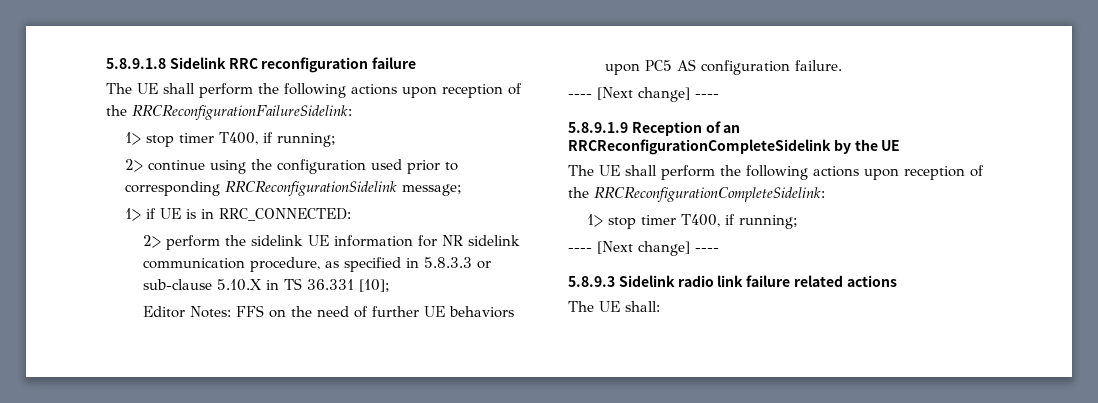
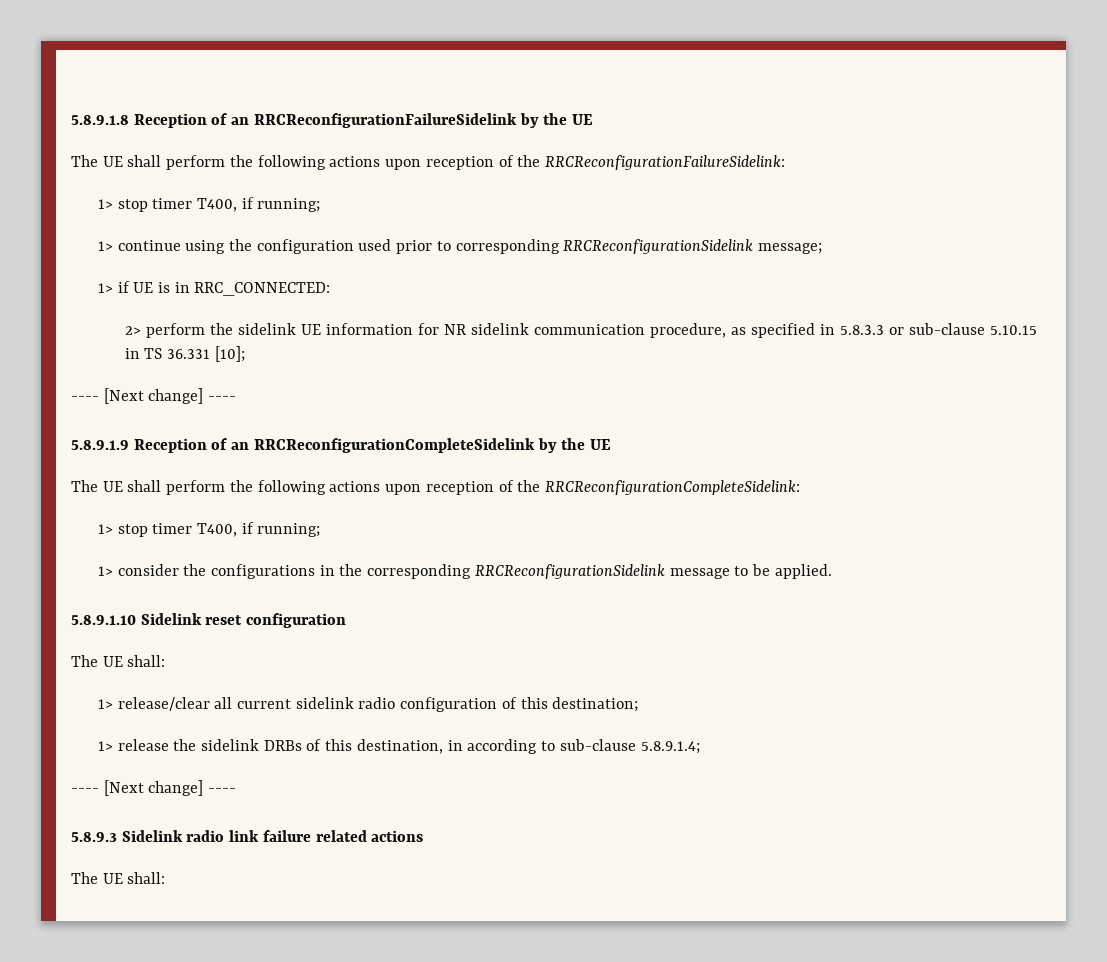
- 5.8.9.1.8 Sidelink RRC reconfiguration failure
+ 5.8.9.1.8 Reception of an RRCReconfigurationFailureSidelink by the UE
- 2> continue using the configuration used prior to corresponding RRCReconfigurationSidelink message;
+ 1> continue using the configuration used prior to corresponding RRCReconfigurationSidelink message;
- 2> perform the sidelink UE information for NR sidelink communication procedure, as specified in 5.8.3.3 or sub-clause 5.10.X in TS 36.331 [10];
+ 2> perform the sidelink UE information for NR sidelink communication procedure, as specified in 5.8.3.3 or sub-clause 5.10.15 in TS 36.331 [10];
- Editor Notes: FFS on the need of further UE behaviors upon PC5 AS configuration failure.
+ 1> consider the configurations in the corresponding RRCReconfigurationSidelink message to be applied.
+ 5.8.9.1.10 Sidelink reset configuration
+ The UE shall:
+ 1> release/clear all current sidelink radio configuration of this destination;
+ 1> release the sidelink DRBs of this destination, in according to sub-clause 5.8.9.1.4;

